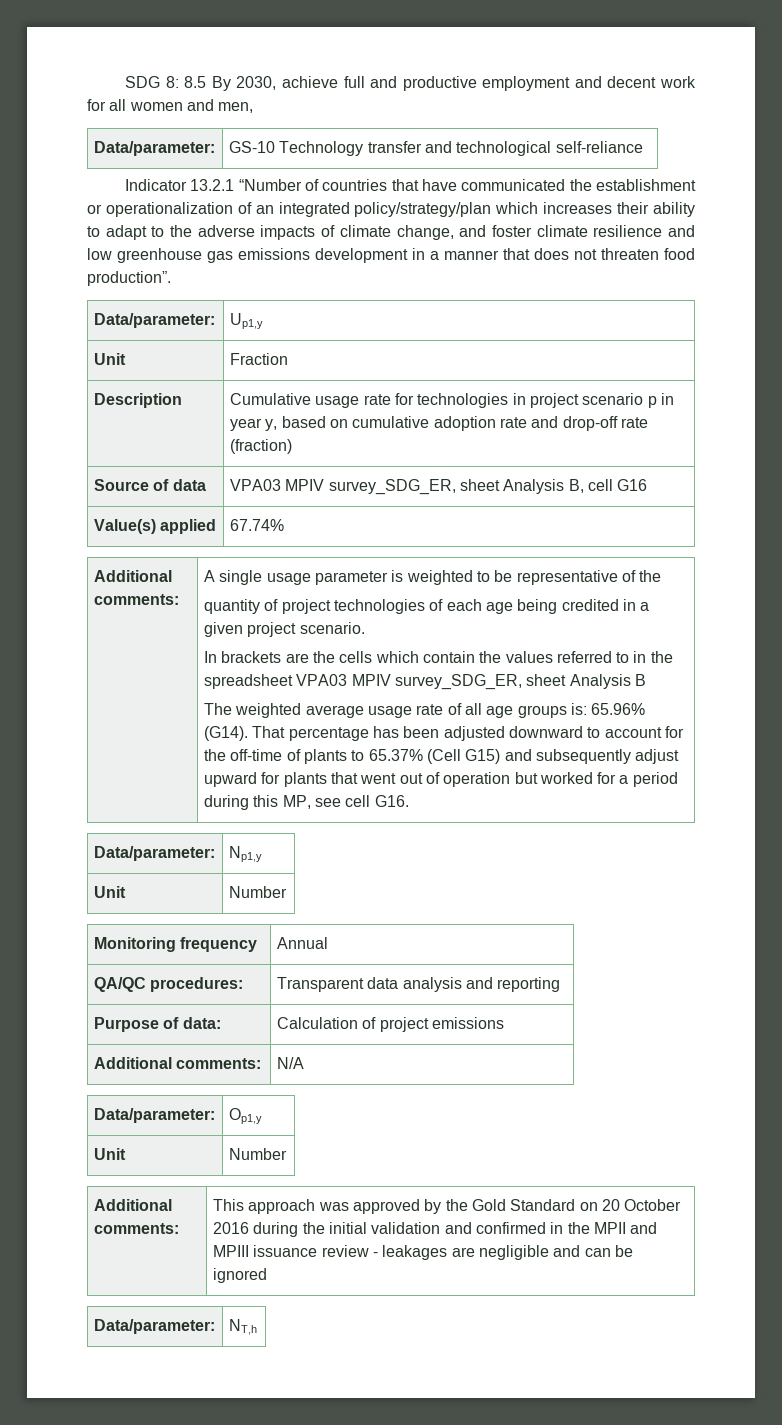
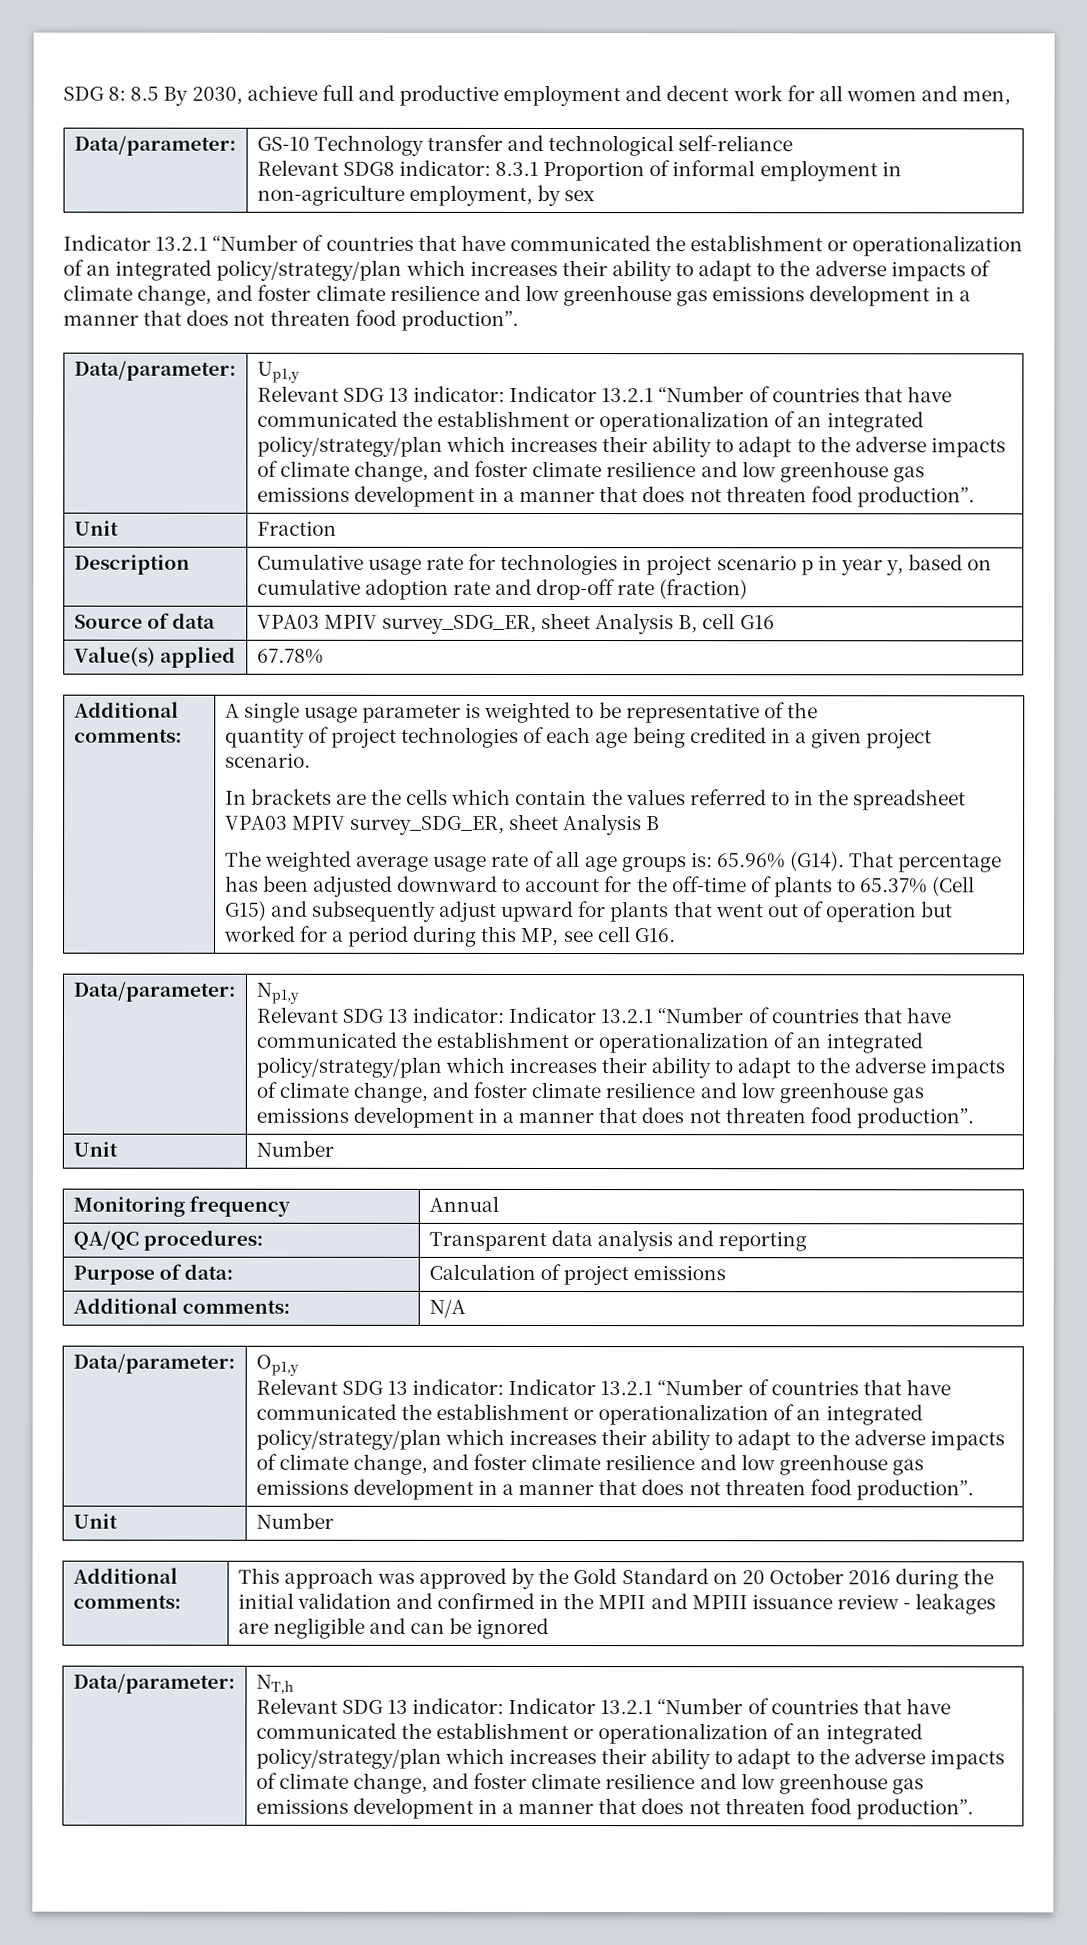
  Data/parameter: | GS-10 Technology transfer and technological self-reliance
+ Relevant SDG8 indicator: 8.3.1 Proportion of informal employment in non-agriculture employment, by sex
  Up1,y
+ Relevant SDG 13 indicator: Indicator 13.2.1 “Number of countries that have communicated the establishment or operationalization of an integrated policy/strategy/plan which increases their ability to adapt to the adverse impacts of climate change, and foster climate resilience and low greenhouse gas emissions development in a manner that does not threaten food production”.
- Value(s) applied | 67.74%
+ Value(s) applied | 67.78%
  Np1,y
+ Relevant SDG 13 indicator: Indicator 13.2.1 “Number of countries that have communicated the establishment or operationalization of an integrated policy/strategy/plan which increases their ability to adapt to the adverse impacts of climate change, and foster climate resilience and low greenhouse gas emissions development in a manner that does not threaten food production”.
  Op1,y
+ Relevant SDG 13 indicator: Indicator 13.2.1 “Number of countries that have communicated the establishment or operationalization of an integrated policy/strategy/plan which increases their ability to adapt to the adverse impacts of climate change, and foster climate resilience and low greenhouse gas emissions development in a manner that does not threaten food production”.
  NT,h
+ Relevant SDG 13 indicator: Indicator 13.2.1 “Number of countries that have communicated the establishment or operationalization of an integrated policy/strategy/plan which increases their ability to adapt to the adverse impacts of climate change, and foster climate resilience and low greenhouse gas emissions development in a manner that does not threaten food production”.

